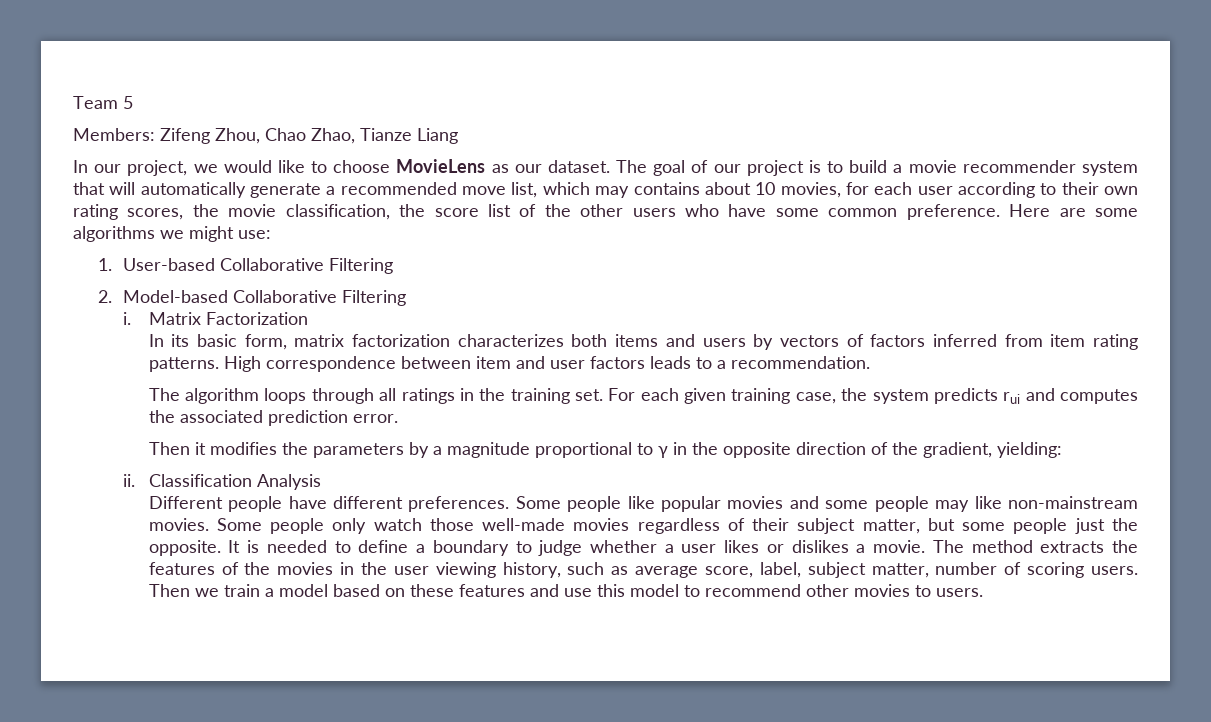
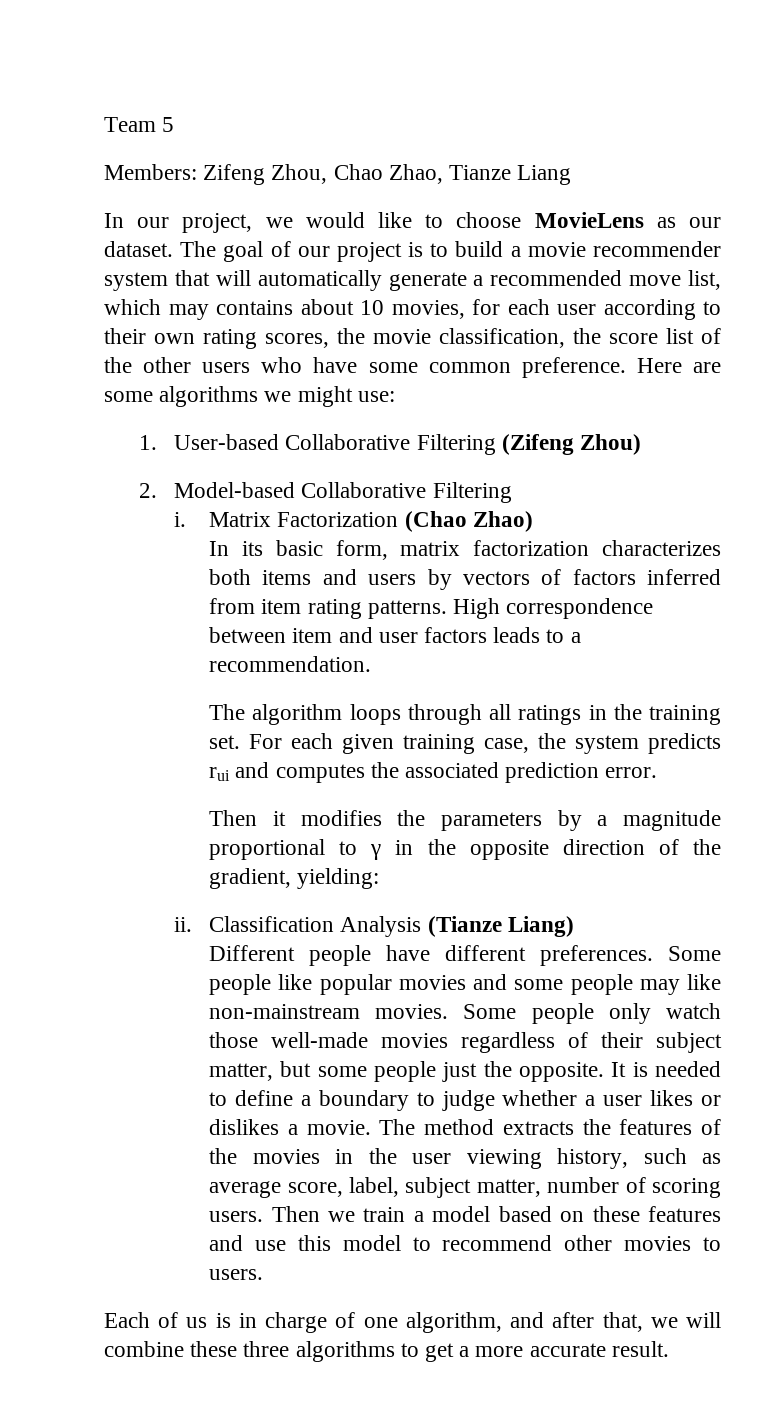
- 1. User-based Collaborative Filtering
+ 1. User-based Collaborative Filtering (Zifeng Zhou)
- Matrix Factorization
+ Matrix Factorization (Chao Zhao)
- Classification Analysis
+ Classification Analysis (Tianze Liang)
+ Each of us is in charge of one algorithm, and after that, we will combine these three algorithms to get a more accurate result.

